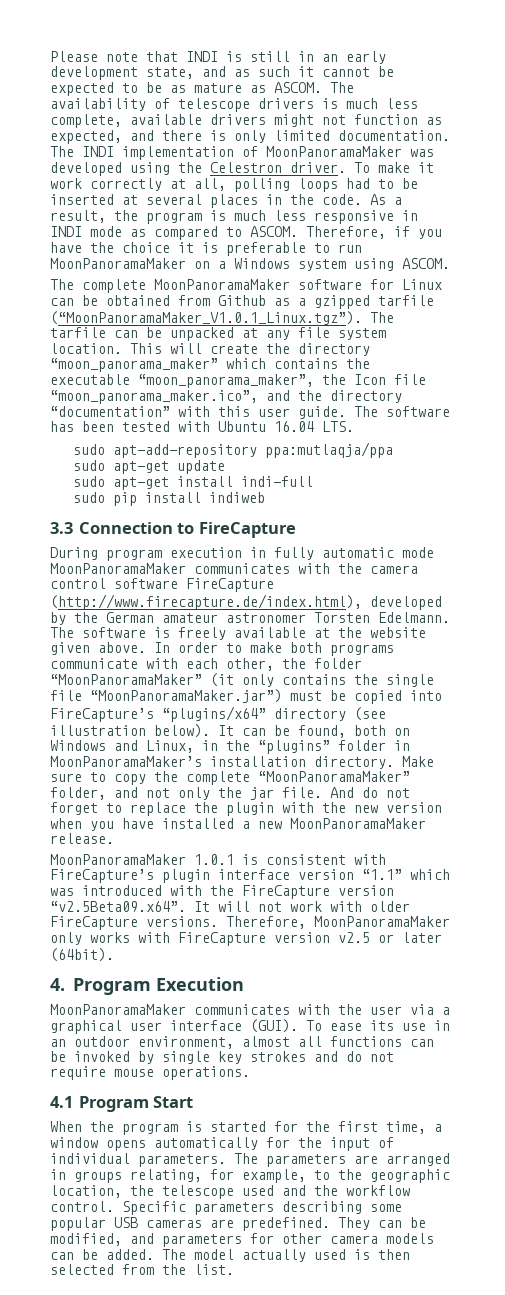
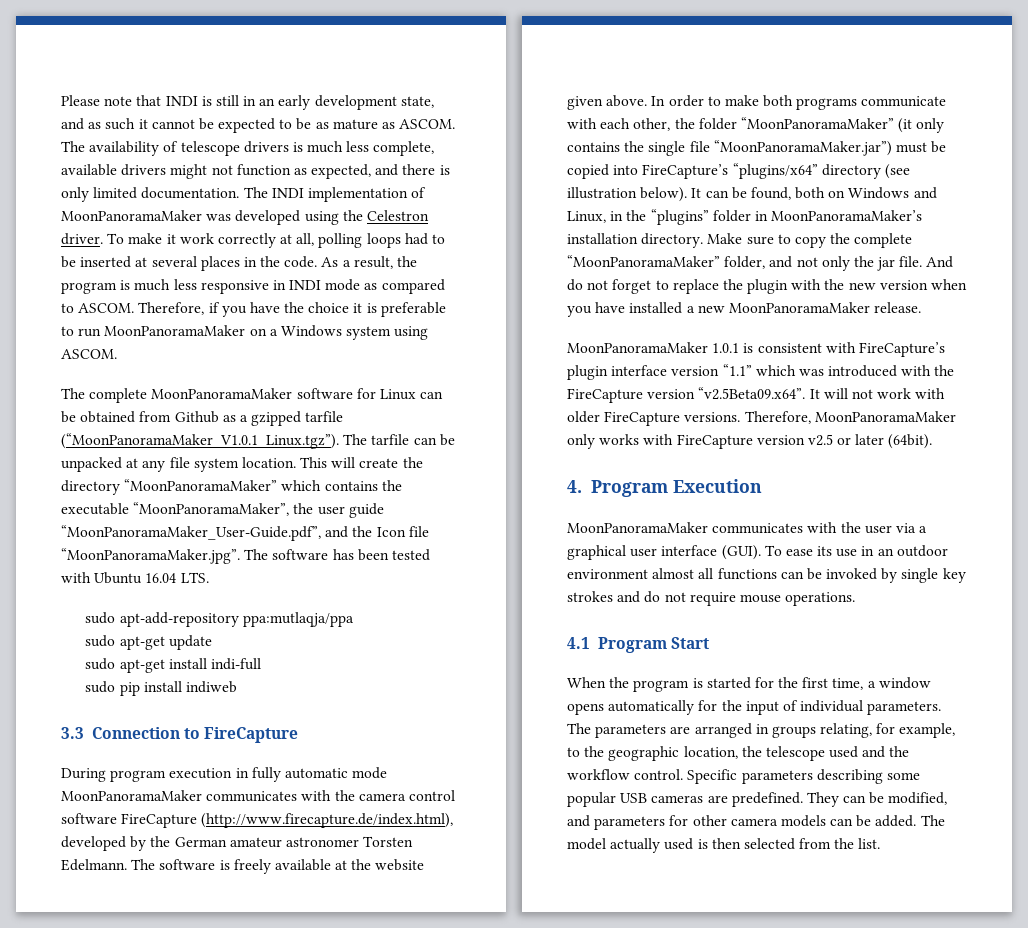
- This will create the directory “moon_panorama_maker” which contains the executable “moon_panorama_maker”, the Icon file “moon_panorama_maker.ico”, and the directory “documentation” with this user guide. The software has been tested with Ubuntu 16.04 LTS.
+ This will create the directory “MoonPanoramaMaker” which contains the executable “MoonPanoramaMaker”, the user guide “MoonPanoramaMaker_User-Guide.pdf”, and the Icon file “MoonPanoramaMaker.jpg”. The software has been tested with Ubuntu 16.04 LTS.
- To ease its use in an outdoor environment, almost all functions can be invoked by single key strokes and do not require mouse operations.
+ To ease its use in an outdoor environment almost all functions can be invoked by single key strokes and do not require mouse operations.

